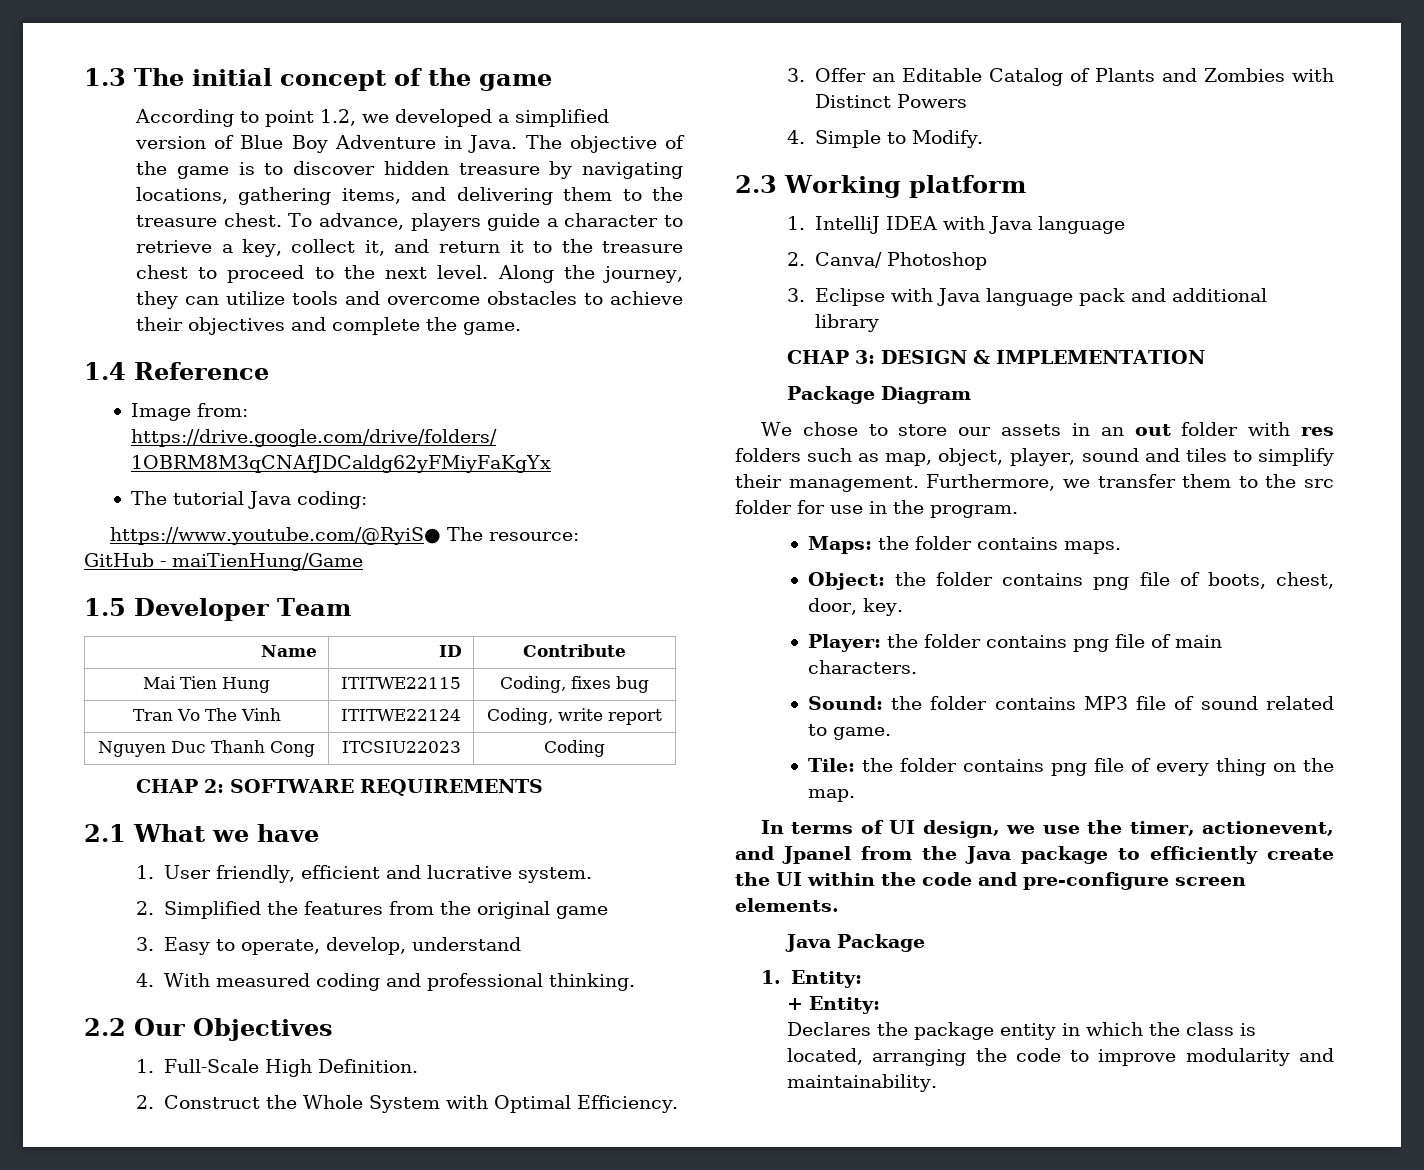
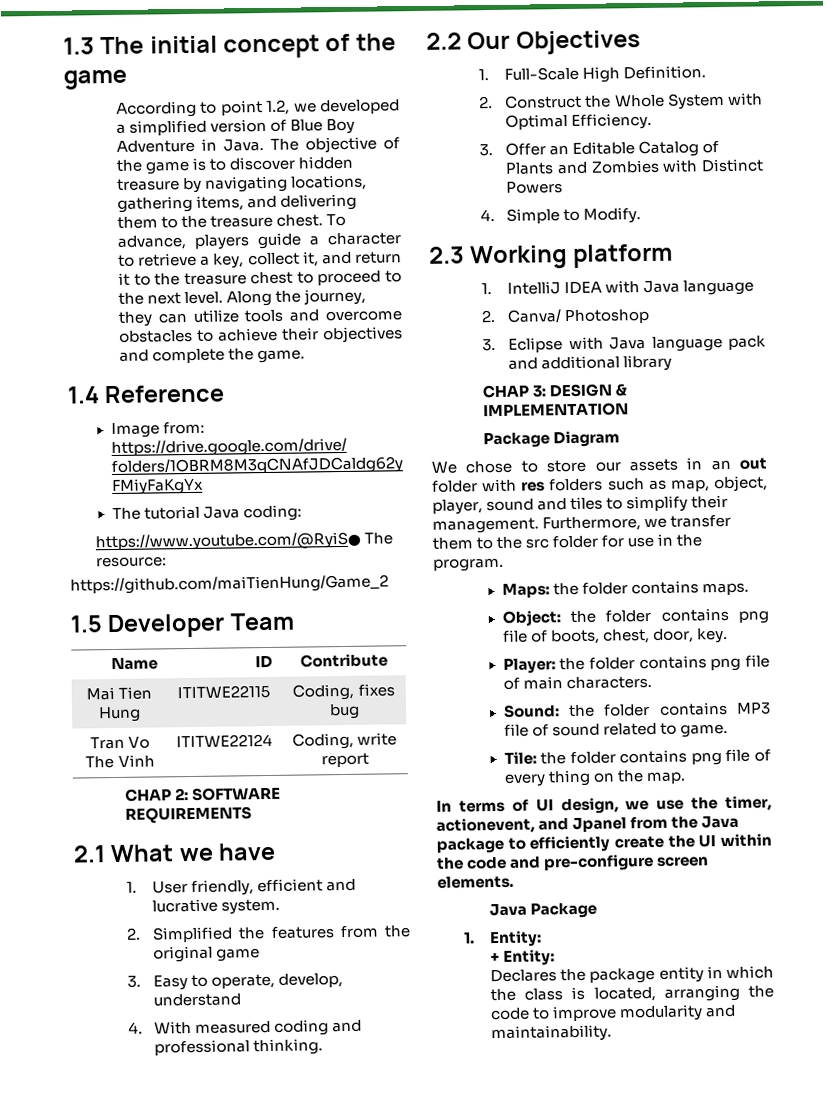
- GitHub - maiTienHung/Game
+ https://github.com/maiTienHung/Game_2
- Nguyen Duc Thanh Cong | ITCSIU22023 | Coding

